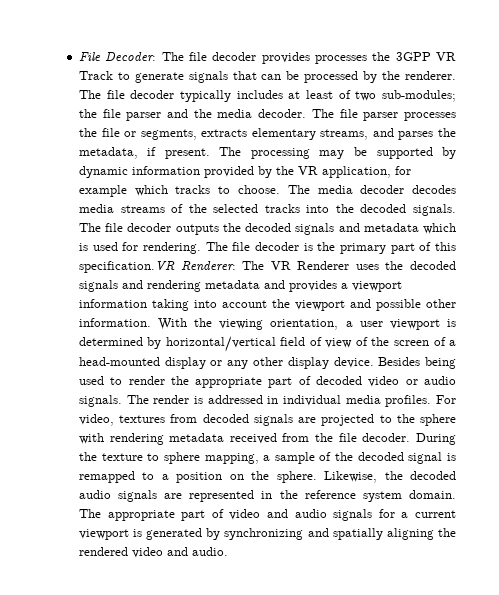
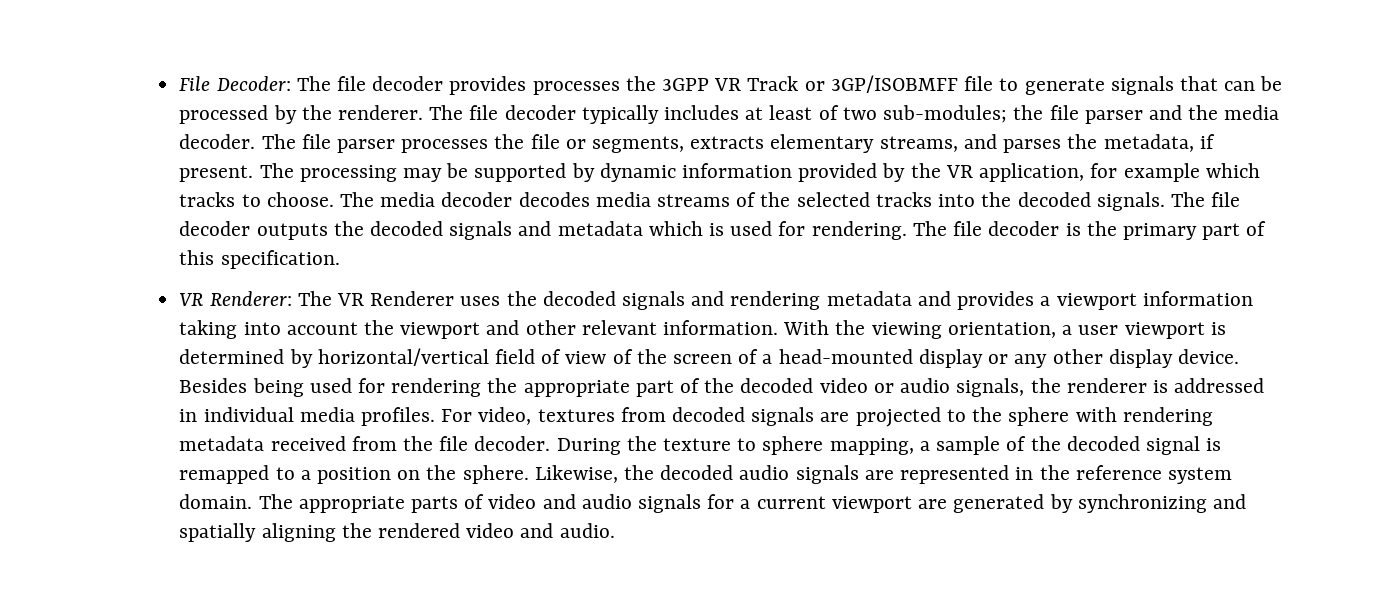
- File Decoder: The file decoder provides processes the 3GPP VR Track to generate signals that can be processed by the renderer.
+ File Decoder: The file decoder provides processes the 3GPP VR Track or 3GP/ISOBMFF file to generate signals that can be processed by the renderer.
- The file decoder is the primary part of this specification.VR Renderer: The VR Renderer uses the decoded signals and rendering metadata and provides a viewport information taking into account the viewport and possible other information.
+ The file decoder is the primary part of this specification.
+ VR Renderer: The VR Renderer uses the decoded signals and rendering metadata and provides a viewport information taking into account the viewport and other relevant information.
- Besides being used to render the appropriate part of decoded video or audio signals. The render is addressed in individual media profiles.
+ Besides being used for rendering the appropriate part of the decoded video or audio signals, the renderer is addressed in individual media profiles.
- The appropriate part of video and audio signals for a current viewport is generated by synchronizing and spatially aligning the rendered video and audio.
+ The appropriate parts of video and audio signals for a current viewport are generated by synchronizing and spatially aligning the rendered video and audio.

